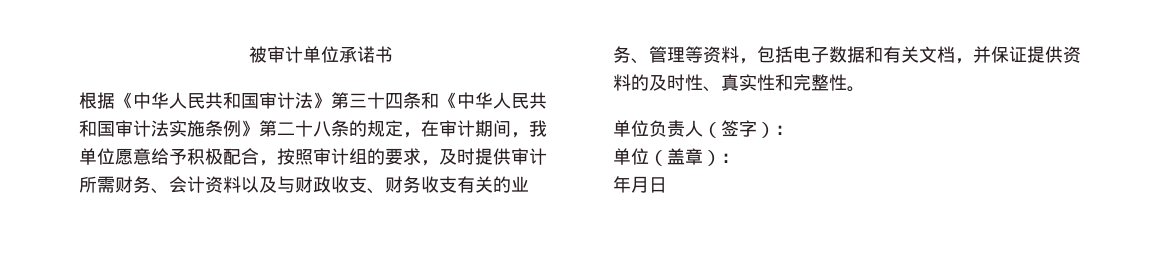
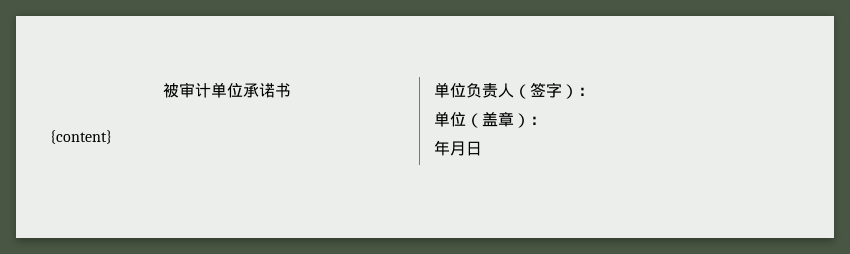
- 根据《中华人民共和国审计法》第三十四条和《中华人民共和国审计法实施条例》第二十八条的规定，在审计期间，我单位愿意给予积极配合，按照审计组的要求，及时提供审计所需财务、会计资料以及与财政收支、财务收支有关的业务、管理等资料，包括电子数据和有关文档，并保证提供资料的及时性、真实性和完整性。
+ {content}

